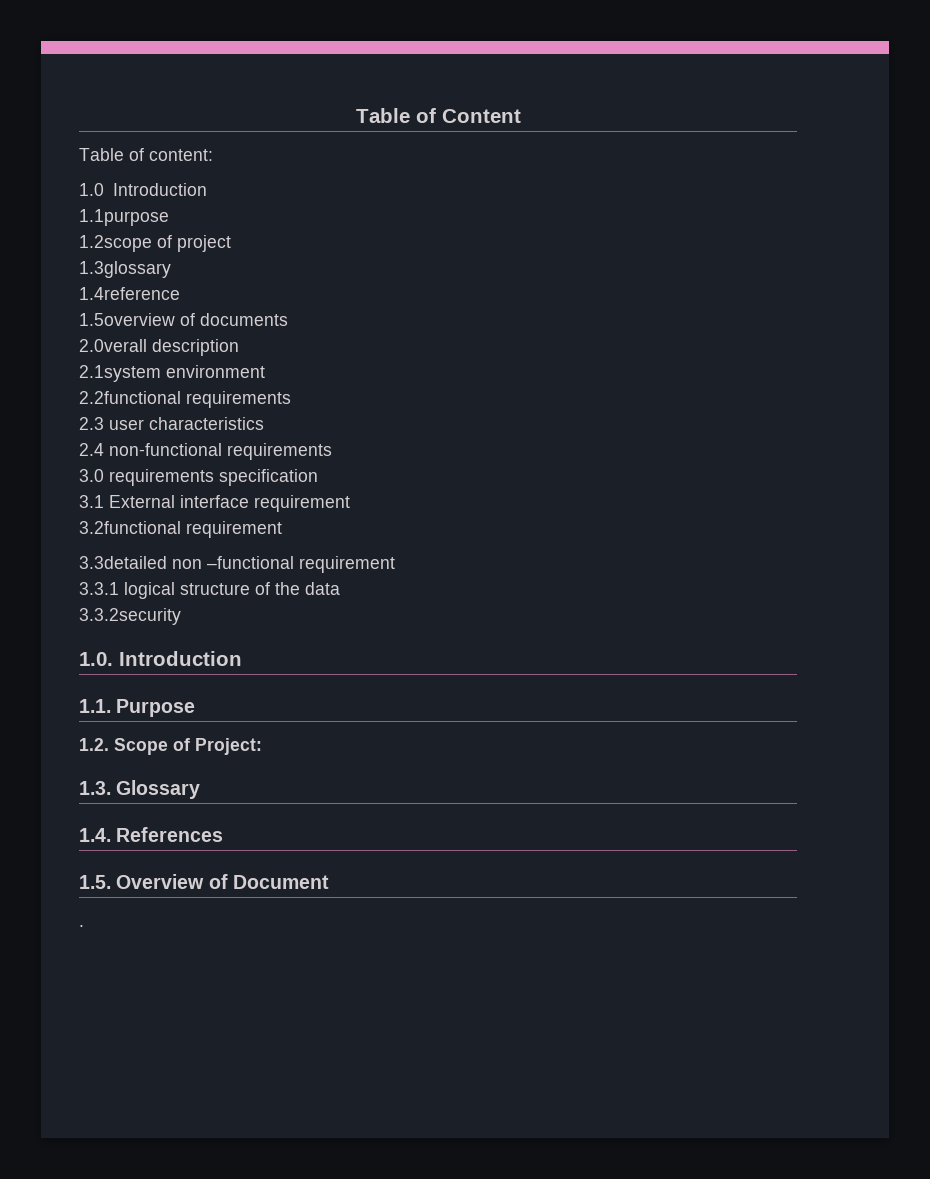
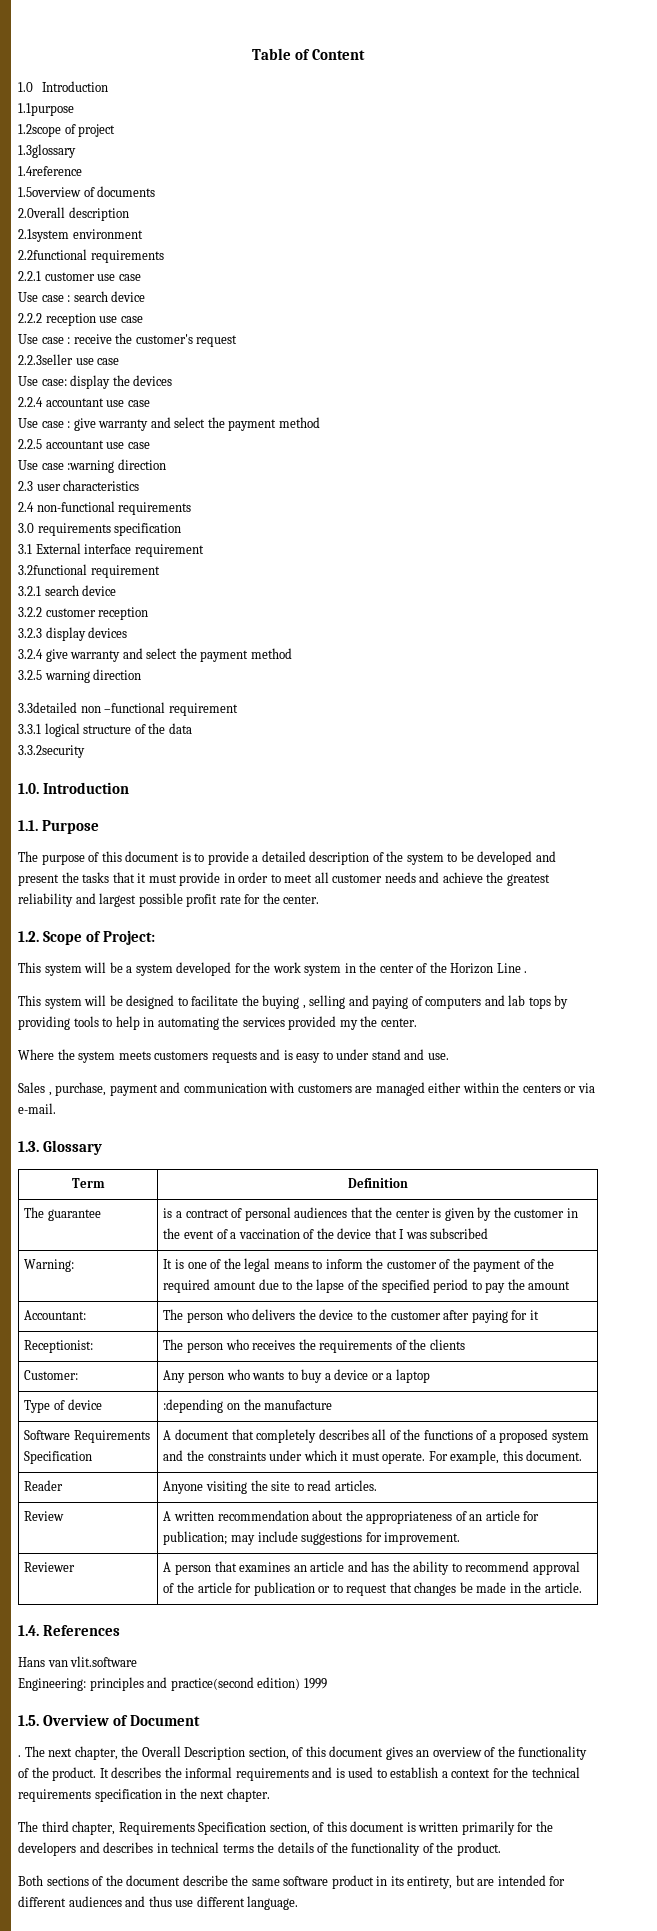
- Table of content:
+ 2.2.1 customer use case
+ Use case : search device
+ 2.2.2 reception use case
+ Use case : receive the customer's request
+ 2.2.3seller use case
+ Use case: display the devices
+ 2.2.4 accountant use case
+ Use case : give warranty and select the payment method
+ 2.2.5 accountant use case
+ Use case :warning direction
+ 3.2.1 search device
+ 3.2.2 customer reception
+ 3.2.3 display devices
+ 3.2.4 give warranty and select the payment method
+ 3.2.5 warning direction
+ The purpose of this document is to provide a detailed description of the system to be developed and present the tasks that it must provide in order to meet all customer needs and achieve the greatest reliability and largest possible profit rate for the center.
  1.2. Scope of Project:
+ This system will be a system developed for the work system in the center of the Horizon Line .
+ This system will be designed to facilitate the buying , selling and paying of computers and lab tops by providing tools to help in automating the services provided my the center.
+ Where the system meets customers requests and is easy to under stand and use.
+ Sales , purchase, payment and communication with customers are managed either within the centers or via e-mail.
  1.3. Glossary
+ Term | Definition
+ The guarantee | is a contract of personal audiences that the center is given by the customer in the event of a vaccination of the device that I was subscribed
+ Warning: | It is one of the legal means to inform the customer of the payment of the required amount due to the lapse of the specified period to pay the amount
+ Accountant: | The person who delivers the device to the customer after paying for it
+ Receptionist: | The person who receives the requirements of the clients
+ Customer: | Any person who wants to buy a device or a laptop
+ Type of device | :depending on the manufacture
+ Software Requirements Specification | A document that completely describes all of the functions of a proposed system and the constraints under which it must operate. For example, this document.
+ Reader | Anyone visiting the site to read articles.
+ Review | A written recommendation about the appropriateness of an article for publication; may include suggestions for improvement.
+ Reviewer | A person that examines an article and has the ability to recommend approval of the article for publication or to request that changes be made in the article.
  1.4. References
+ Hans van vlit.software
+ Engineering: principles and practice(second edition) 1999
+ The next chapter, the Overall Description section, of this document gives an overview of the functionality of the product. It describes the informal requirements and is used to establish a context for the technical requirements specification in the next chapter.
+ The third chapter, Requirements Specification section, of this document is written primarily for the developers and describes in technical terms the details of the functionality of the product.
+ Both sections of the document describe the same software product in its entirety, but are intended for different audiences and thus use different language.

